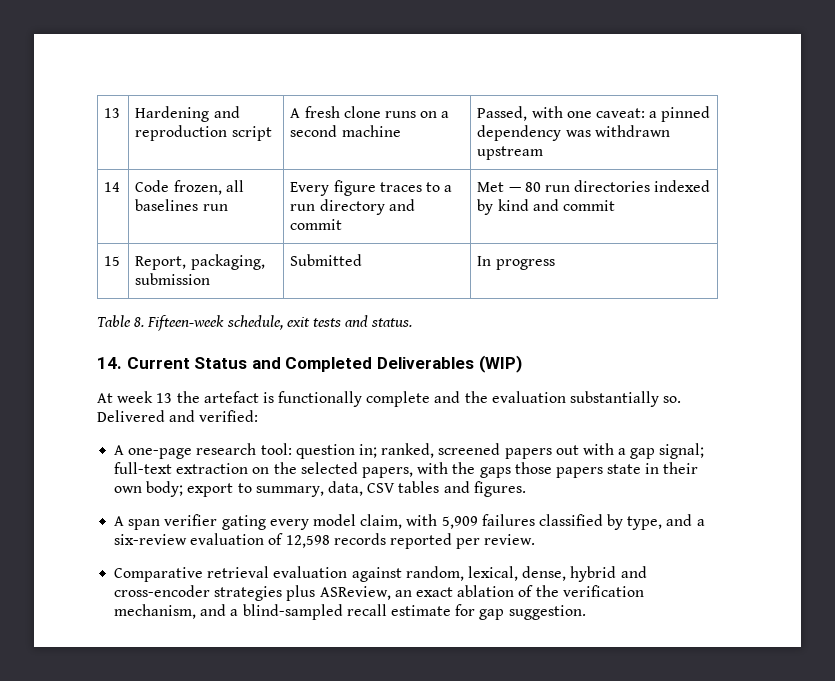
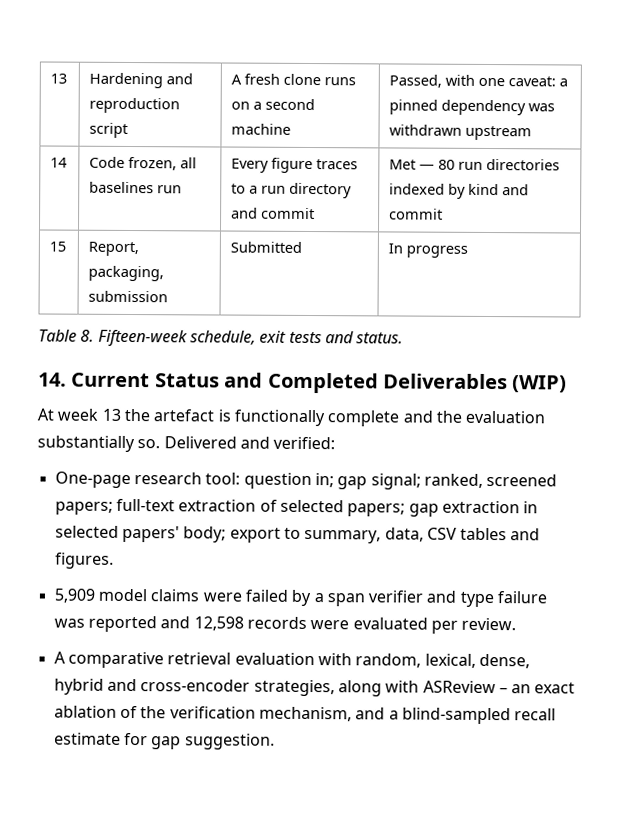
- A one-page research tool: question in; ranked, screened papers out with a gap signal; full-text extraction on the selected papers, with the gaps those papers state in their own body; export to summary, data, CSV tables and figures.
+ One-page research tool: question in; gap signal; ranked, screened papers; full-text extraction of selected papers; gap extraction in selected papers' body; export to summary, data, CSV tables and figures.
- A span verifier gating every model claim, with 5,909 failures classified by type, and a six-review evaluation of 12,598 records reported per review.
+ 5,909 model claims were failed by a span verifier and type failure was reported and 12,598 records were evaluated per review.
- Comparative retrieval evaluation against random, lexical, dense, hybrid and cross-encoder strategies plus ASReview, an exact ablation of the verification mechanism, and a blind-sampled recall estimate for gap suggestion.
+ A comparative retrieval evaluation with random, lexical, dense, hybrid and cross-encoder strategies, along with ASReview – an exact ablation of the verification mechanism, and a blind-sampled recall estimate for gap suggestion.

